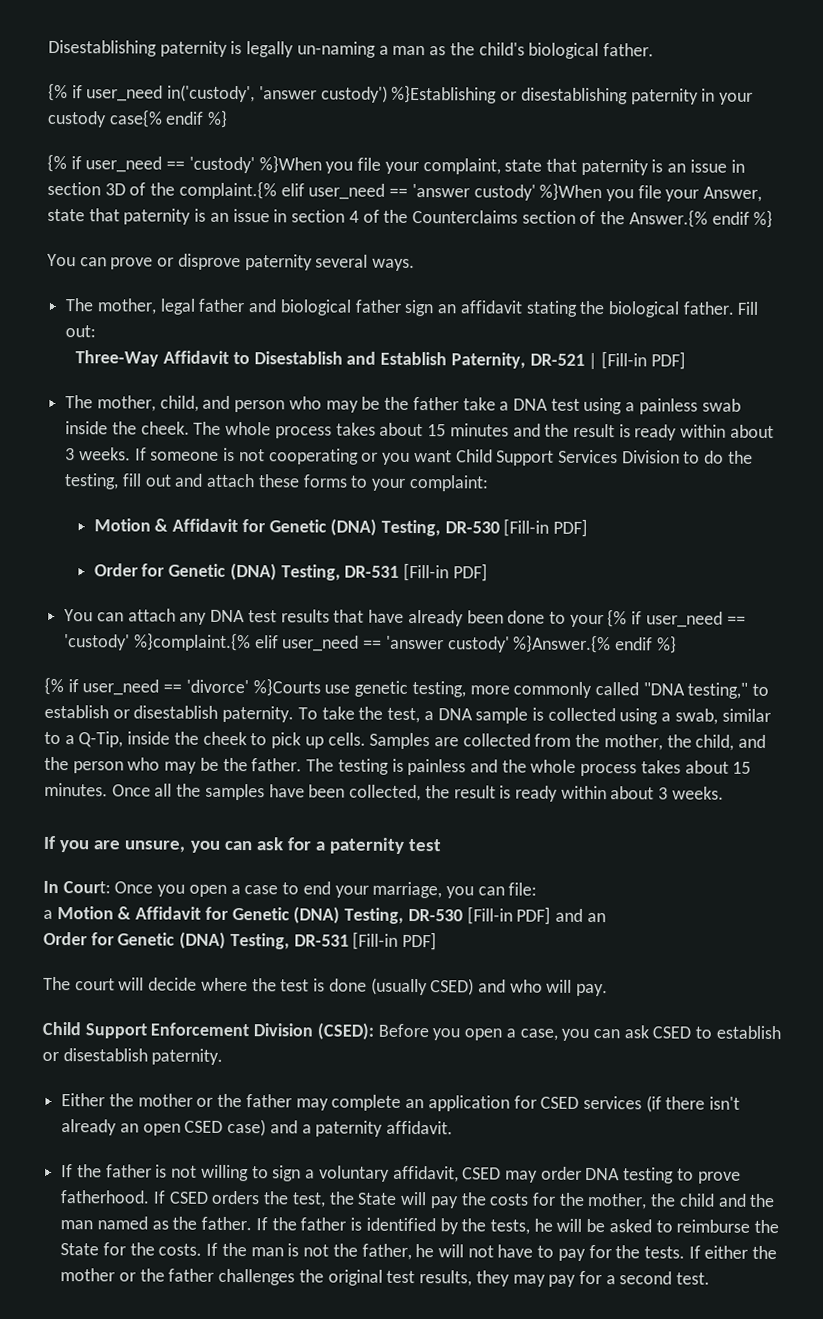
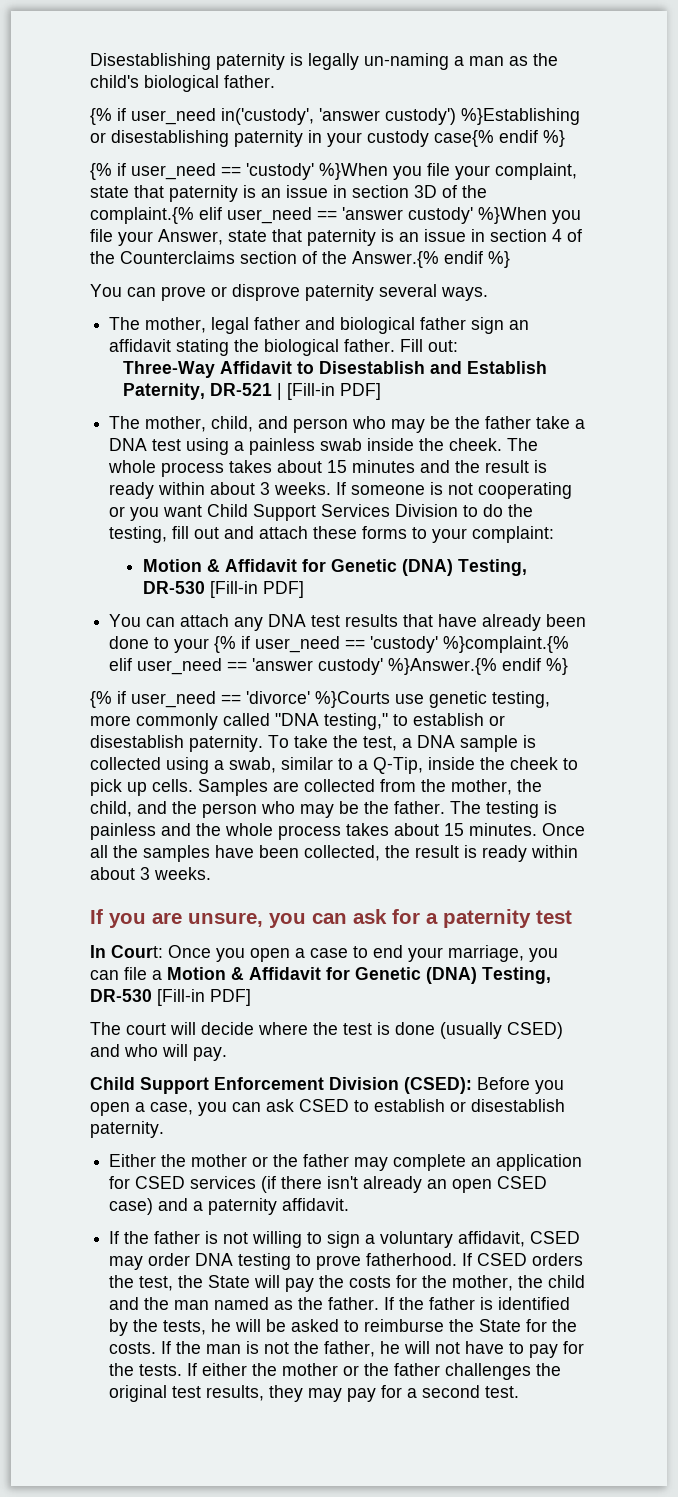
  If someone is not cooperating or you want Child Support Services Division to do the testing, fill out and attach these forms to your complaint:
  Motion & Affidavit for Genetic (DNA) Testing, DR-530 [Fill-in PDF]
- Order for Genetic (DNA) Testing, DR-531 [Fill-in PDF]
- In Court: Once you open a case to end your marriage, you can file:
- a Motion & Affidavit for Genetic (DNA) Testing, DR-530 [Fill-in PDF] and an
- Order for Genetic (DNA) Testing, DR-531 [Fill-in PDF]
+ In Court: Once you open a case to end your marriage, you can file a Motion & Affidavit for Genetic (DNA) Testing, DR-530 [Fill-in PDF]

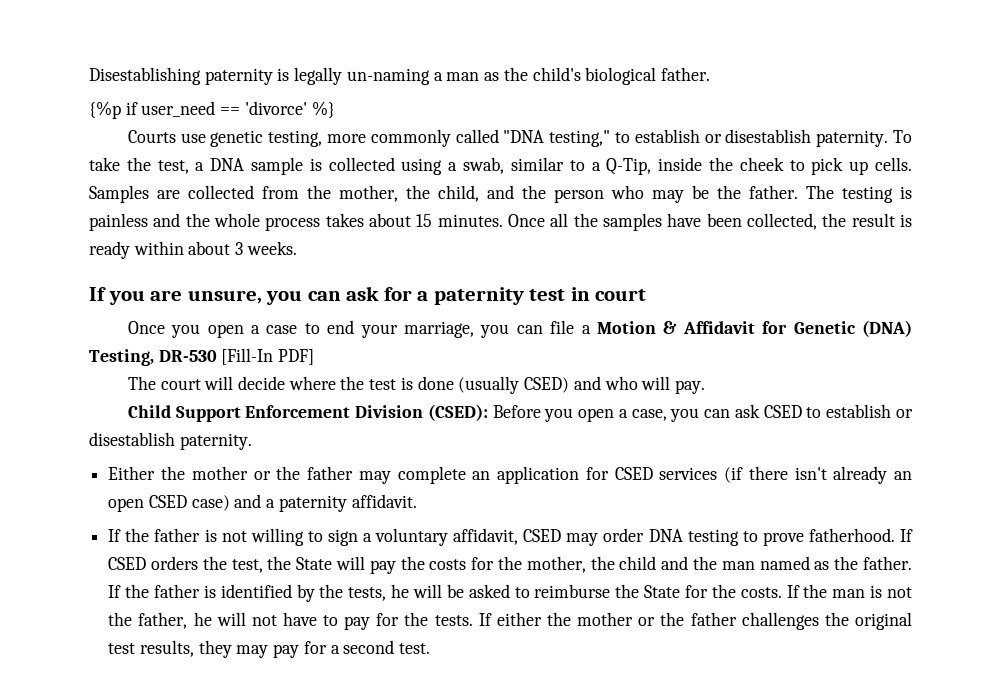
- {% if user_need in('custody', 'answer custody') %}Establishing or disestablishing paternity in your custody case{% endif %}
- {% if user_need == 'custody' %}When you file your complaint, state that paternity is an issue in section 3D of the complaint.{% elif user_need == 'answer custody' %}When you file your Answer, state that paternity is an issue in section 4 of the Counterclaims section of the Answer.{% endif %}
- You can prove or disprove paternity several ways.
- The mother, legal father and biological father sign an affidavit stating the biological father. Fill out:
- Three-Way Affidavit to Disestablish and Establish Paternity, DR-521 | [Fill-in PDF]
- The mother, child, and person who may be the father take a DNA test using a painless swab inside the cheek. The whole process takes about 15 minutes and the result is ready within about 3 weeks. If someone is not cooperating or you want Child Support Services Division to do the testing, fill out and attach these forms to your complaint:
- Motion & Affidavit for Genetic (DNA) Testing, DR-530 [Fill-in PDF]
- You can attach any DNA test results that have already been done to your {% if user_need == 'custody' %}complaint.{% elif user_need == 'answer custody' %}Answer.{% endif %}
- {% if user_need == 'divorce' %}Courts use genetic testing, more commonly called "DNA testing," to establish or disestablish paternity.
+ {%p if user_need == 'divorce' %}
+ Courts use genetic testing, more commonly called "DNA testing," to establish or disestablish paternity.
- If you are unsure, you can ask for a paternity test
- In Court: Once you open a case to end your marriage, you can file a Motion & Affidavit for Genetic (DNA) Testing, DR-530 [Fill-in PDF]
+ If you are unsure, you can ask for a paternity test in court
+ Once you open a case to end your marriage, you can file a Motion & Affidavit for Genetic (DNA) Testing, DR-530 [Fill-In PDF]

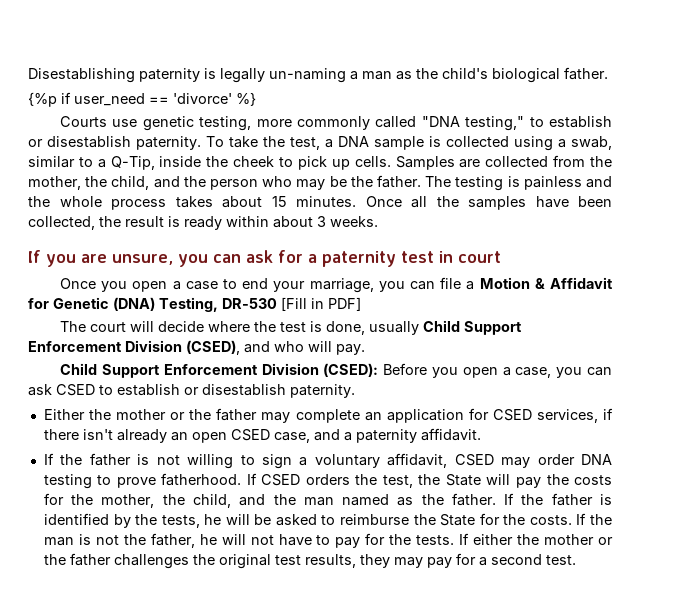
- Once you open a case to end your marriage, you can file a Motion & Affidavit for Genetic (DNA) Testing, DR-530 [Fill-In PDF]
+ Once you open a case to end your marriage, you can file a Motion & Affidavit for Genetic (DNA) Testing, DR-530 [Fill in PDF]
- The court will decide where the test is done (usually CSED) and who will pay.
+ The court will decide where the test is done, usually Child Support Enforcement Division (CSED), and who will pay.
- Either the mother or the father may complete an application for CSED services (if there isn't already an open CSED case) and a paternity affidavit.
+ Either the mother or the father may complete an application for CSED services, if there isn't already an open CSED case, and a paternity affidavit.
- If CSED orders the test, the State will pay the costs for the mother, the child and the man named as the father.
+ If CSED orders the test, the State will pay the costs for the mother, the child, and the man named as the father.

